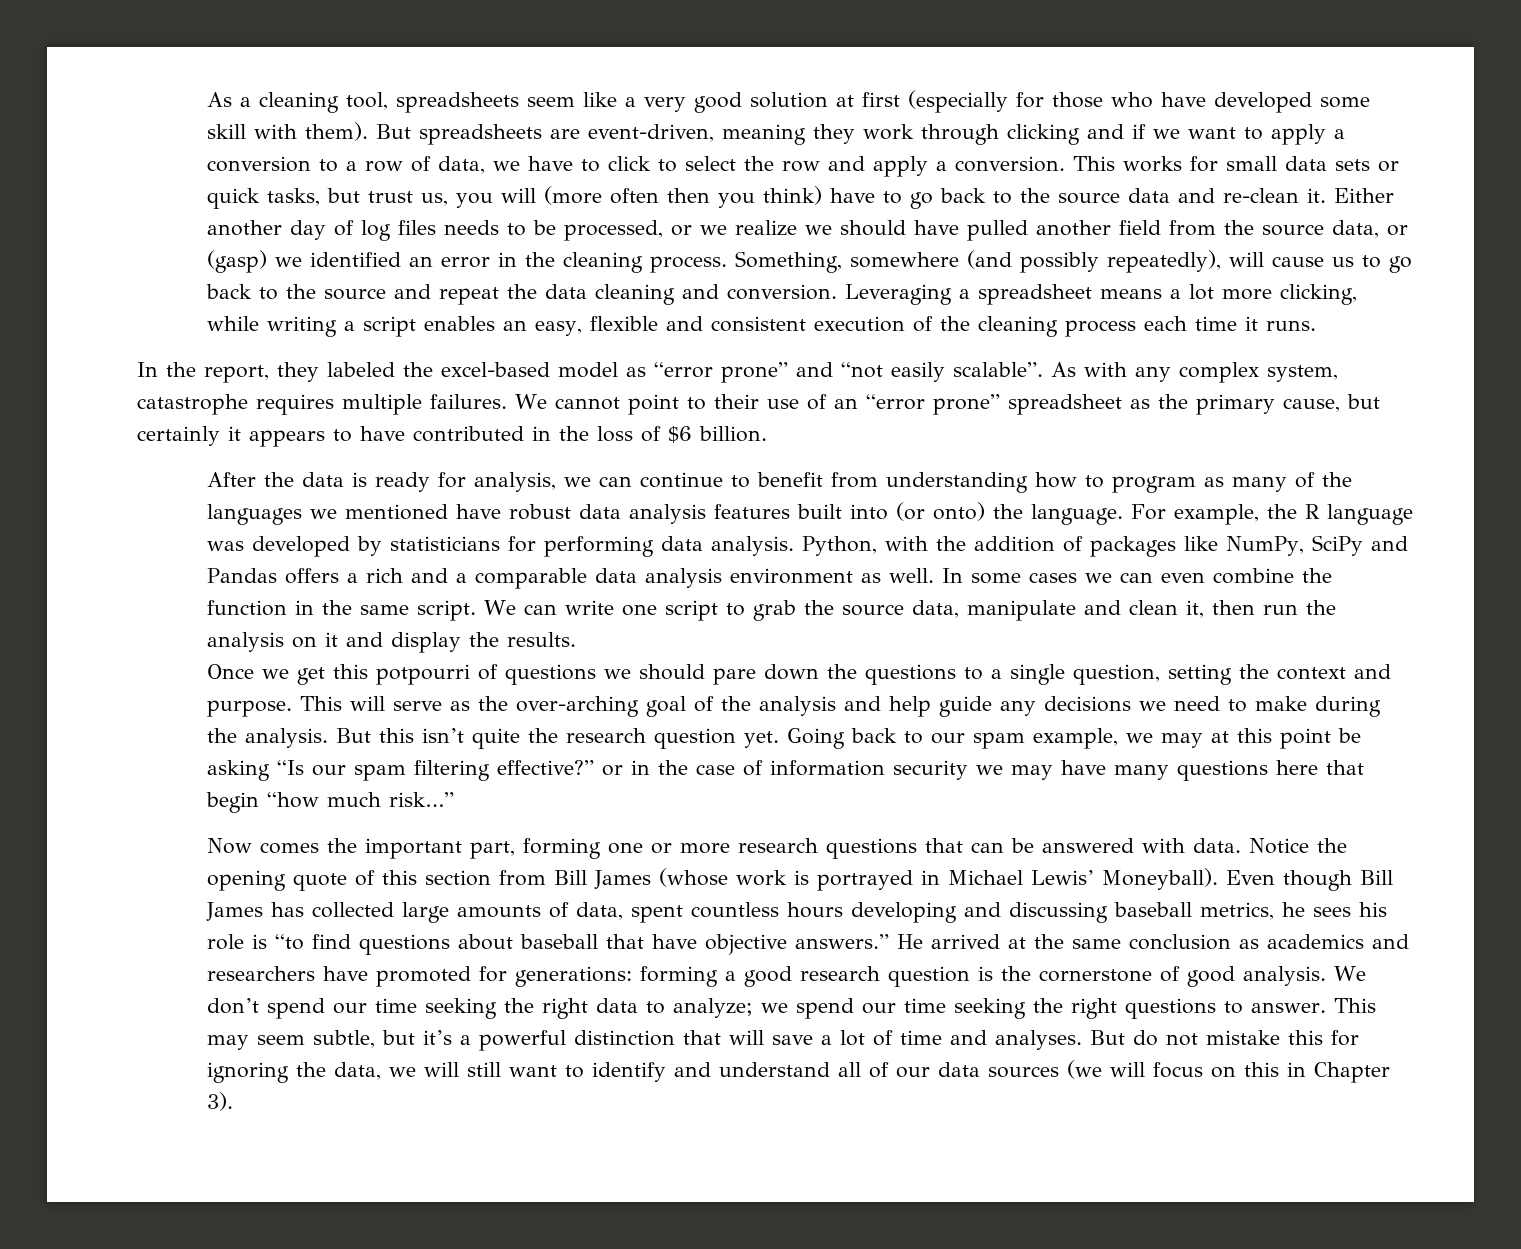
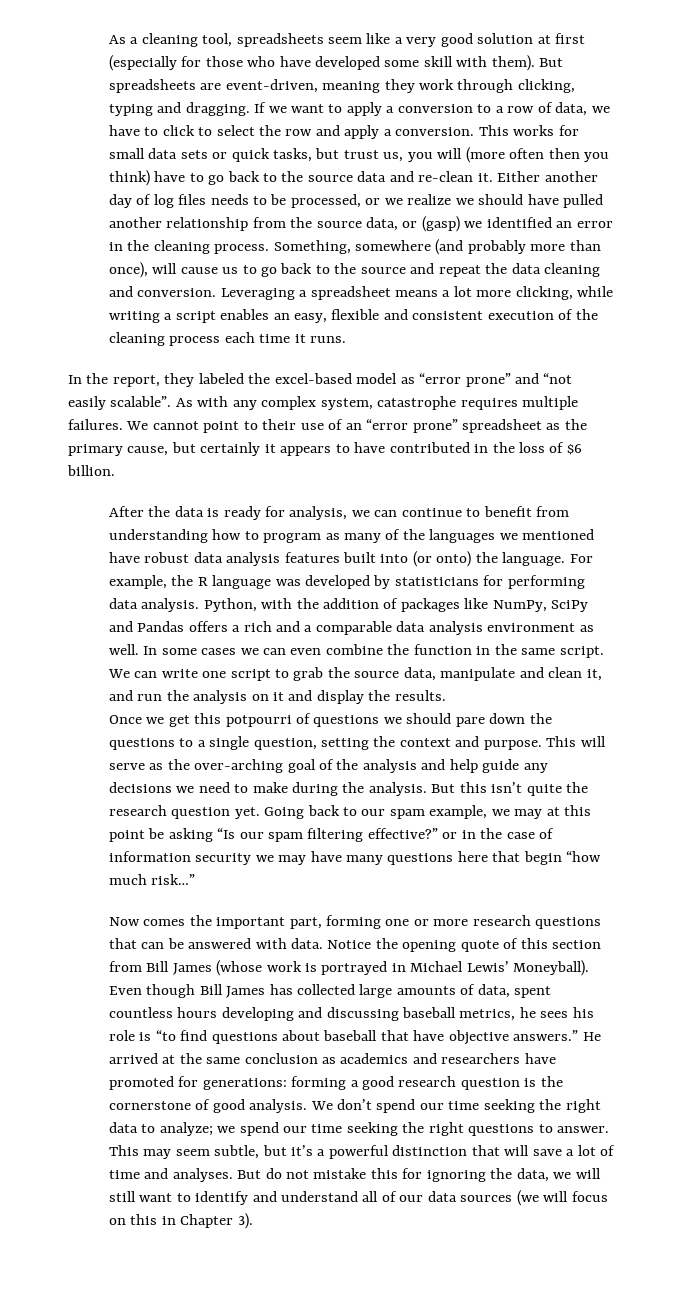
- But spreadsheets are event-driven, meaning they work through clicking and if we want to apply a conversion to a row of data, we have to click to select the row and apply a conversion.
+ But spreadsheets are event-driven, meaning they work through clicking, typing and dragging. If we want to apply a conversion to a row of data, we have to click to select the row and apply a conversion.
- Either another day of log files needs to be processed, or we realize we should have pulled another field from the source data, or (gasp) we identified an error in the cleaning process.
+ Either another day of log files needs to be processed, or we realize we should have pulled another relationship from the source data, or (gasp) we identified an error in the cleaning process.
- Something, somewhere (and possibly repeatedly), will cause us to go back to the source and repeat the data cleaning and conversion.
+ Something, somewhere (and probably more than once), will cause us to go back to the source and repeat the data cleaning and conversion.
- We can write one script to grab the source data, manipulate and clean it, then run the analysis on it and display the results.
+ We can write one script to grab the source data, manipulate and clean it, and run the analysis on it and display the results.

